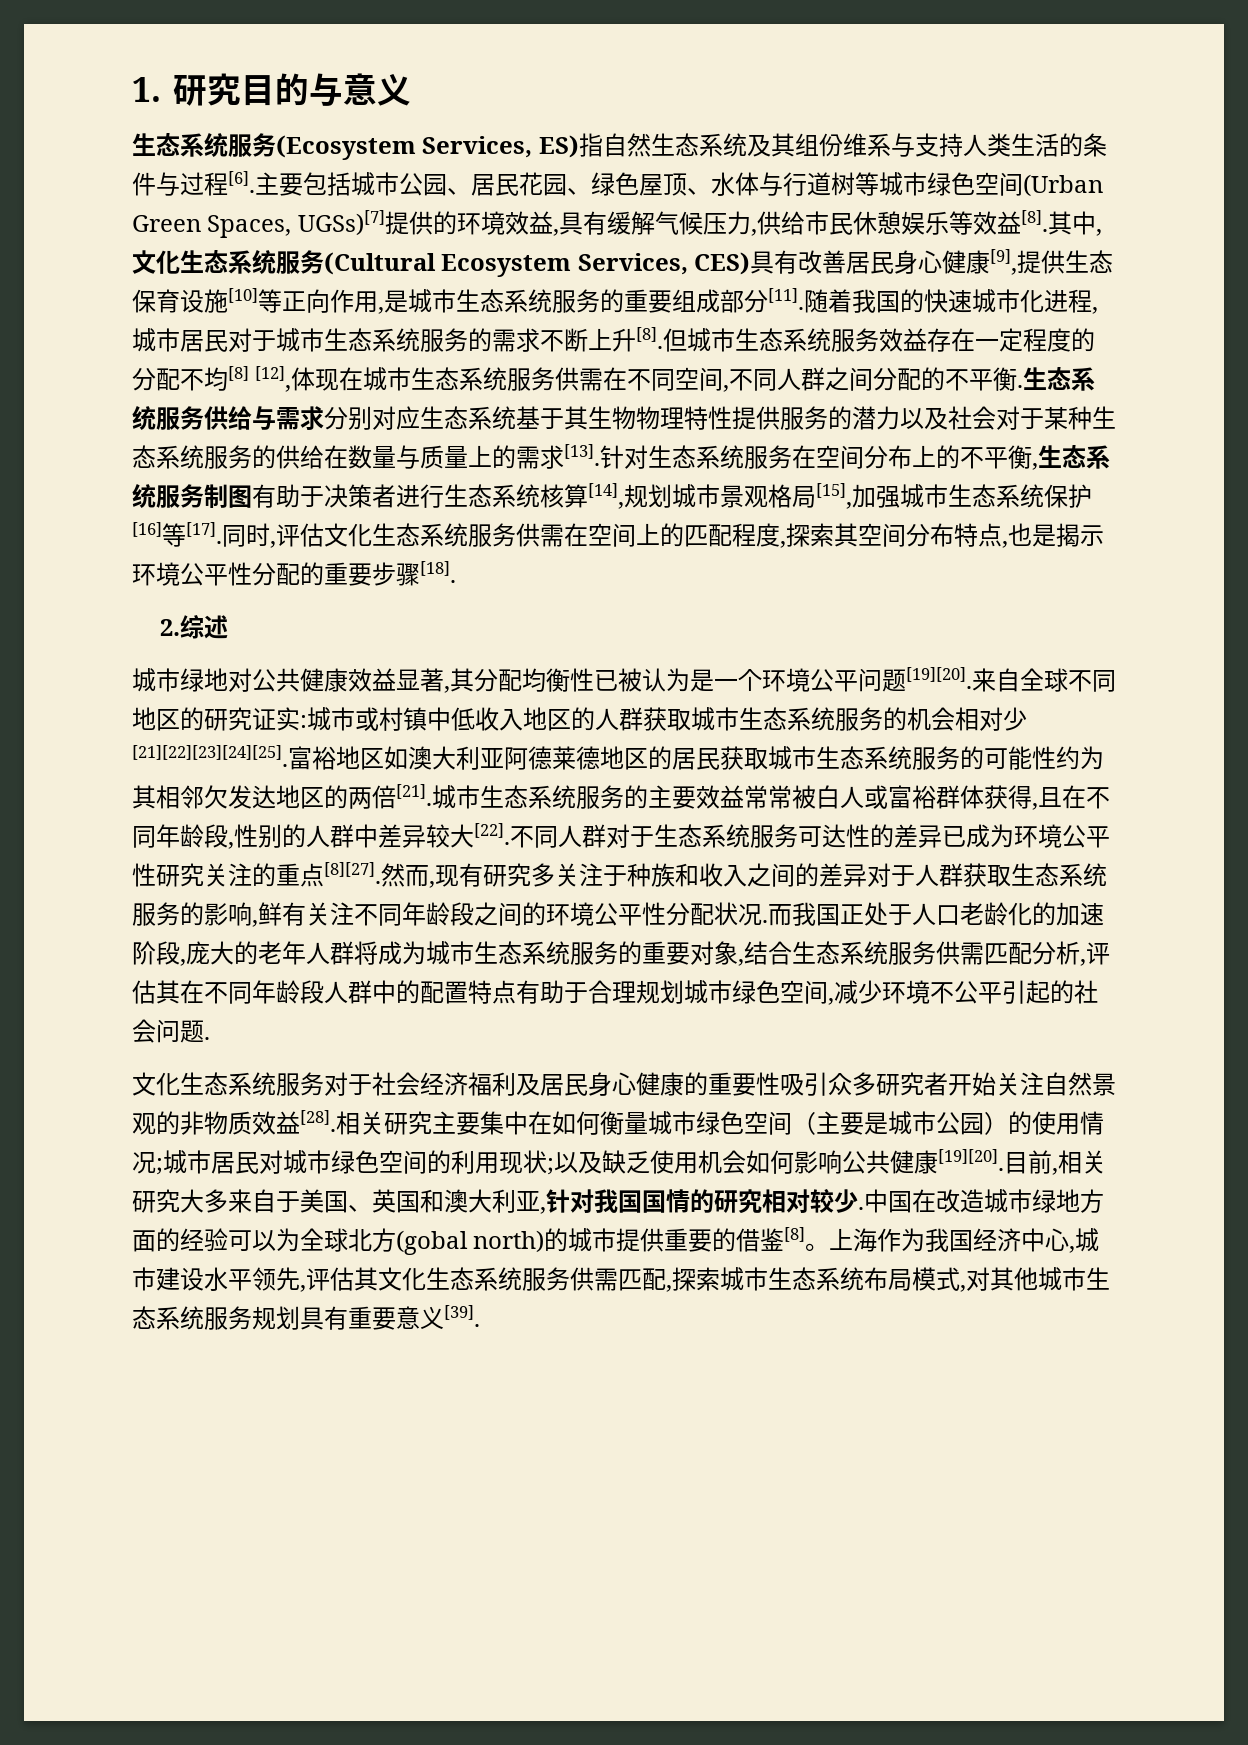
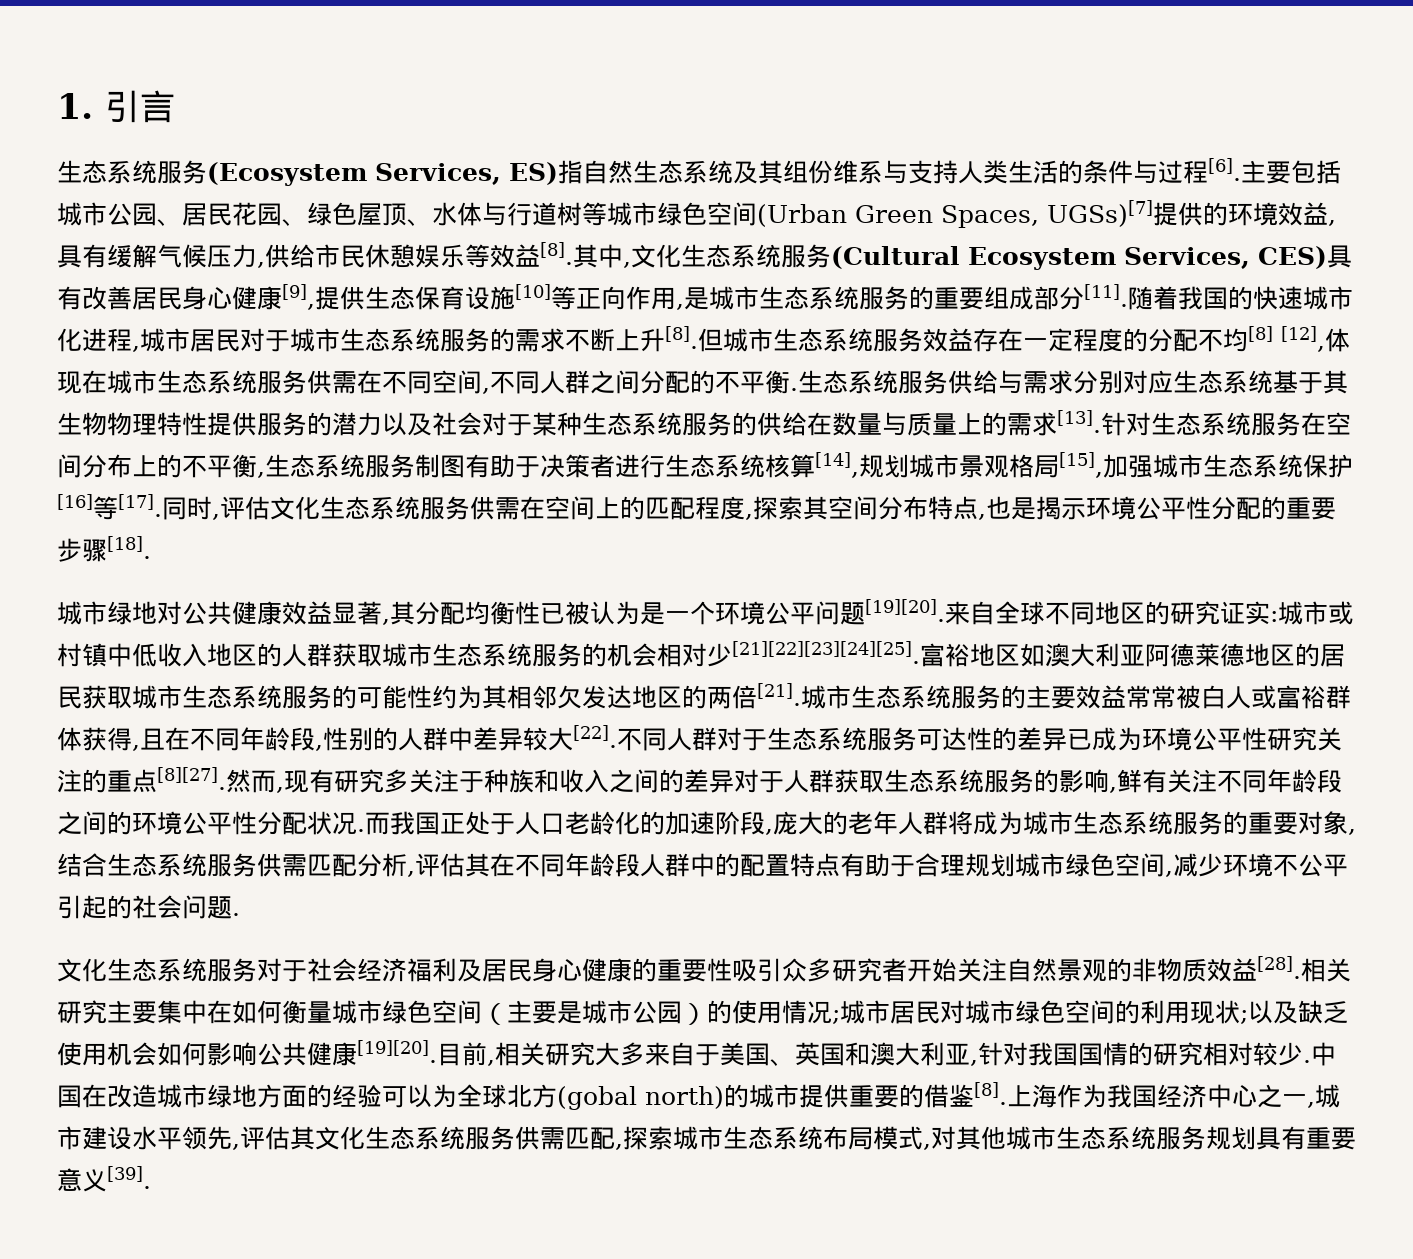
- 1.研究目的与意义
+ 1.引言
- 2.综述
- 中国在改造城市绿地方面的经验可以为全球北方(gobal north)的城市提供重要的借鉴[8]。
+ 中国在改造城市绿地方面的经验可以为全球北方(gobal north)的城市提供重要的借鉴[8].
- 上海作为我国经济中心,城市建设水平领先,评估其文化生态系统服务供需匹配,探索城市生态系统布局模式,对其他城市生态系统服务规划具有重要意义[39].
+ 上海作为我国经济中心之一,城市建设水平领先,评估其文化生态系统服务供需匹配,探索城市生态系统布局模式,对其他城市生态系统服务规划具有重要意义[39].

